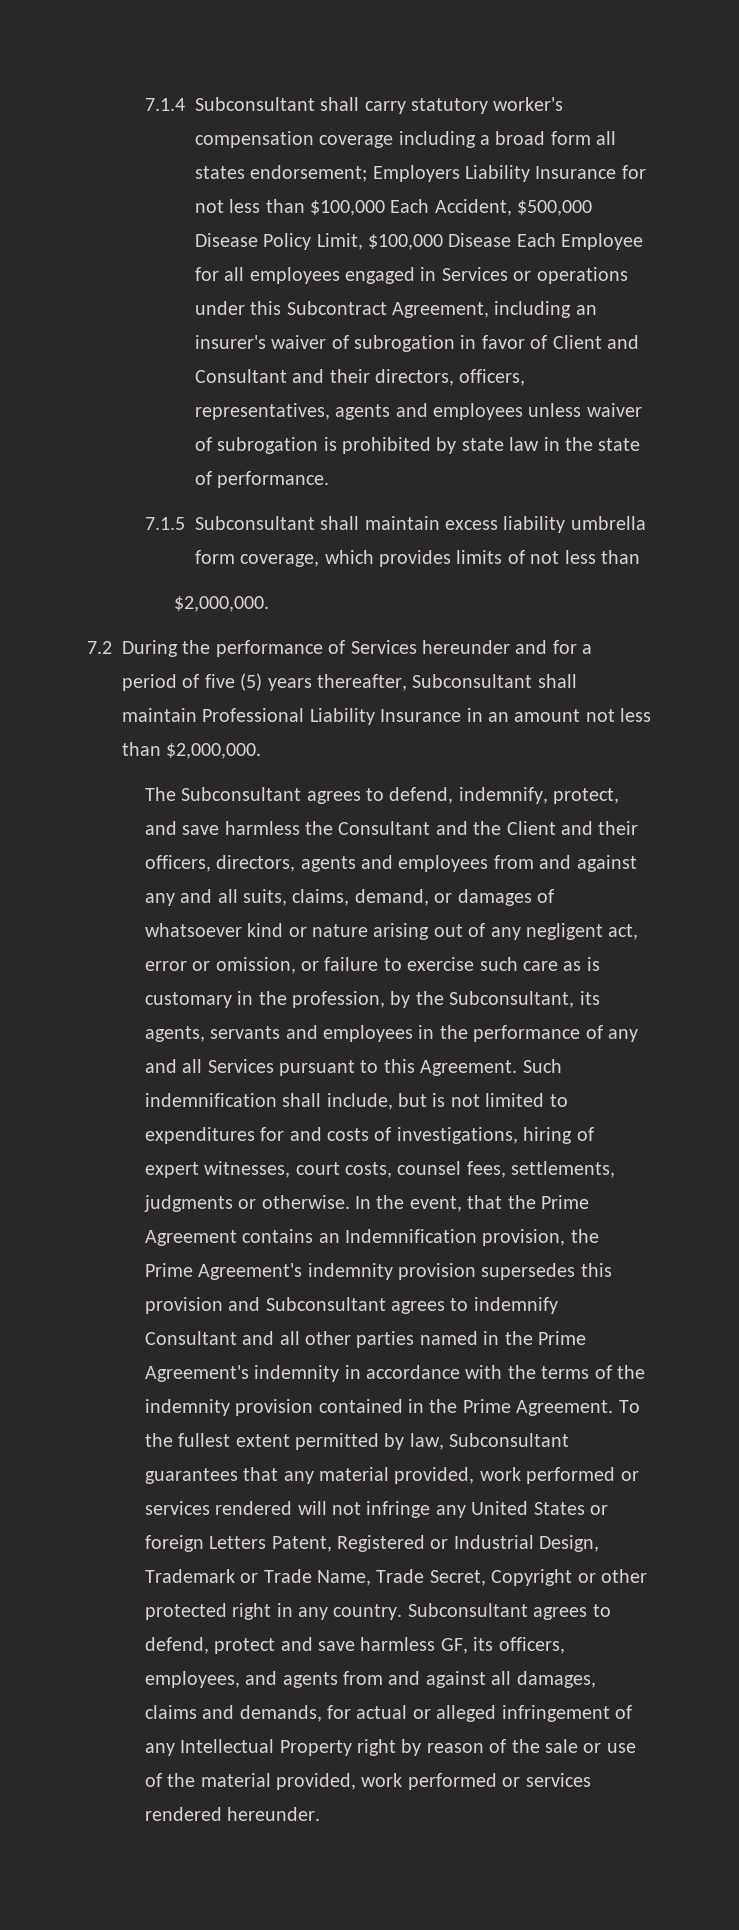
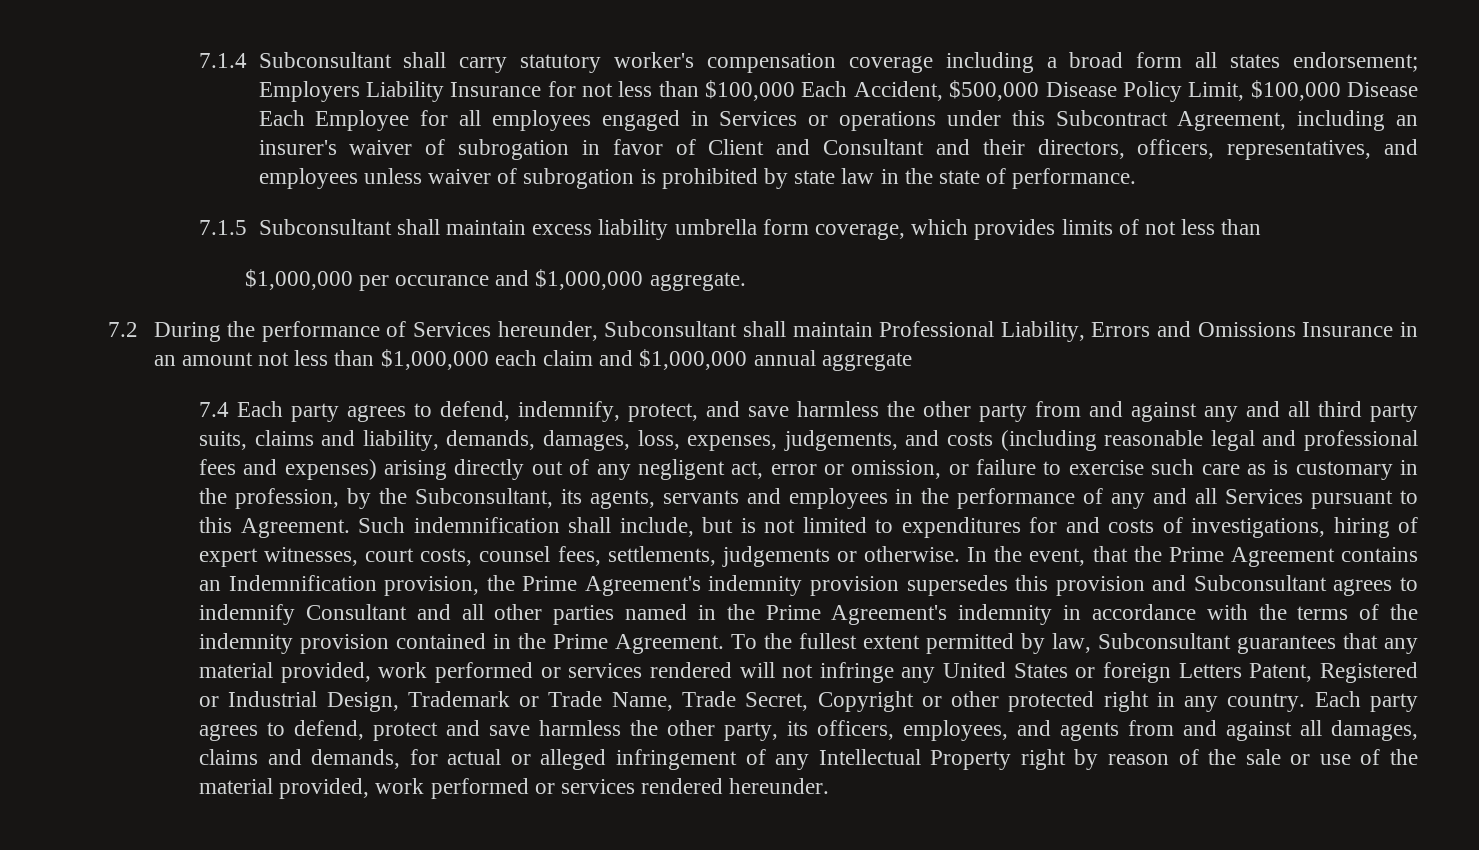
- Employers Liability Insurance for not less than $100,000 Each Accident, $500,000 Disease Policy Limit, $100,000 Disease Each Employee for all employees engaged in Services or operations under this Subcontract Agreement, including an insurer's waiver of subrogation in favor of Client and Consultant and their directors, officers, representatives, agents and employees unless waiver of subrogation is prohibited by state law in the state of performance.
+ Employers Liability Insurance for not less than $100,000 Each Accident, $500,000 Disease Policy Limit, $100,000 Disease Each Employee for all employees engaged in Services or operations under this Subcontract Agreement, including an insurer's waiver of subrogation in favor of Client and Consultant and their directors, officers, representatives, and employees unless waiver of subrogation is prohibited by state law in the state of performance.
  7.1.5 Subconsultant shall maintain excess liability umbrella form coverage, which provides limits of not less than
- $2,000,000.
+ $1,000,000 per occurance and $1,000,000 aggregate.
- 7.2 During the performance of Services hereunder and for a period of five (5) years thereafter, Subconsultant shall maintain Professional Liability Insurance in an amount not less than $2,000,000.
- The Subconsultant agrees to defend, indemnify, protect, and save harmless the Consultant and the Client and their officers, directors, agents and employees from and against any and all suits, claims, demand, or damages of whatsoever kind or nature arising out of any negligent act, error or omission, or failure to exercise such care as is customary in the profession, by the Subconsultant, its agents, servants and employees in the performance of any and all Services pursuant to this Agreement.
+ 7.2 During the performance of Services hereunder, Subconsultant shall maintain Professional Liability, Errors and Omissions Insurance in an amount not less than $1,000,000 each claim and $1,000,000 annual aggregate
+ 7.4 Each party agrees to defend, indemnify, protect, and save harmless the other party from and against any and all third party suits, claims and liability, demands, damages, loss, expenses, judgements, and costs (including reasonable legal and professional fees and expenses) arising directly out of any negligent act, error or omission, or failure to exercise such care as is customary in the profession, by the Subconsultant, its agents, servants and employees in the performance of any and all Services pursuant to this Agreement.
- Such indemnification shall include, but is not limited to expenditures for and costs of investigations, hiring of expert witnesses, court costs, counsel fees, settlements, judgments or otherwise.
+ Such indemnification shall include, but is not limited to expenditures for and costs of investigations, hiring of expert witnesses, court costs, counsel fees, settlements, judgements or otherwise.
- Subconsultant agrees to defend, protect and save harmless GF, its officers, employees, and agents from and against all damages, claims and demands, for actual or alleged infringement of any Intellectual Property right by reason of the sale or use of the material provided, work performed or services rendered hereunder.
+ Each party agrees to defend, protect and save harmless the other party, its officers, employees, and agents from and against all damages, claims and demands, for actual or alleged infringement of any Intellectual Property right by reason of the sale or use of the material provided, work performed or services rendered hereunder.

